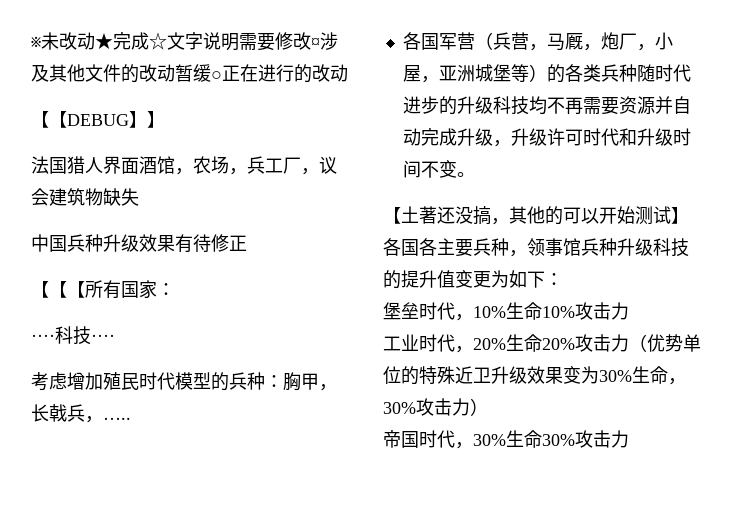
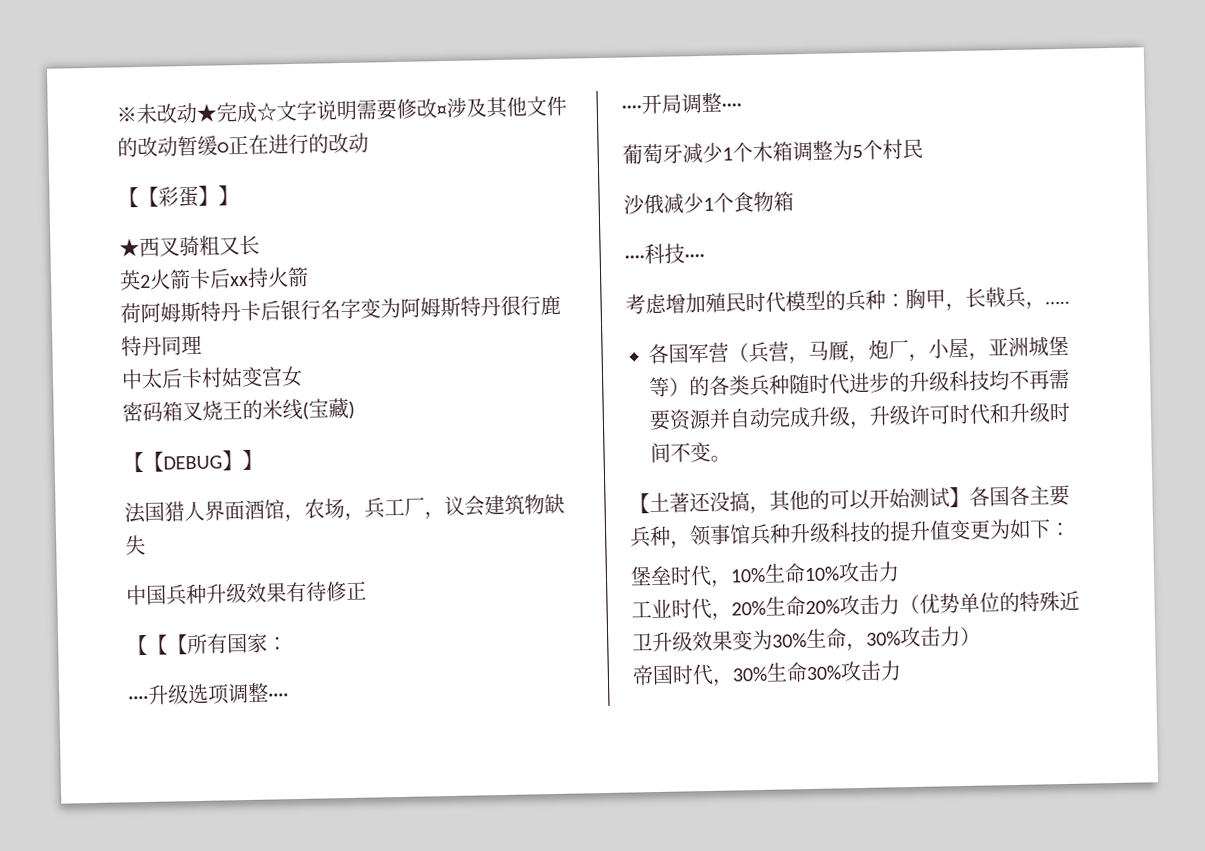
+ 【【彩蛋】】
+ ★西叉骑粗又长
+ 英2火箭卡后xx持火箭
+ 荷阿姆斯特丹卡后银行名字变为阿姆斯特丹很行鹿特丹同理
+ 中太后卡村姑变宫女
+ 密码箱叉烧王的米线(宝藏)
+ ····升级选项调整····
+ ····开局调整····
+ 葡萄牙减少1个木箱调整为5个村民
+ 沙俄减少1个食物箱

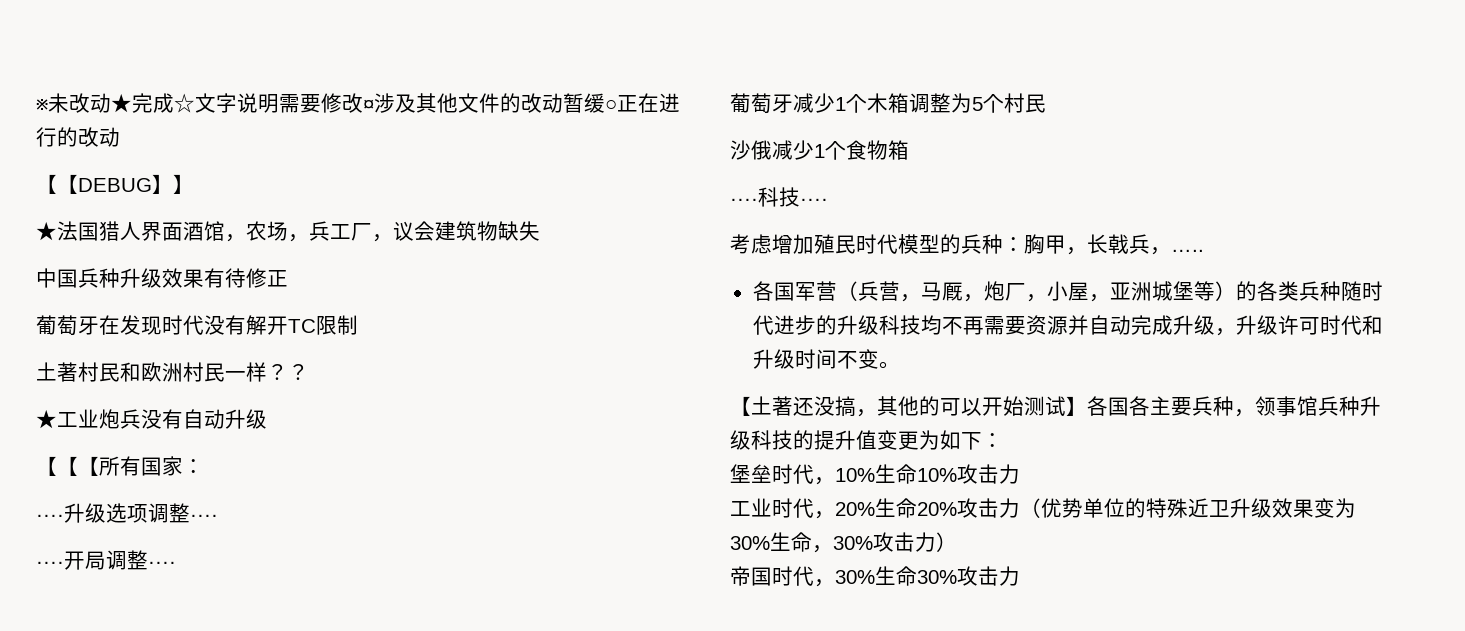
- 【【彩蛋】】
+ 【【DEBUG】】
- ★西叉骑粗又长
- 英2火箭卡后xx持火箭
- 荷阿姆斯特丹卡后银行名字变为阿姆斯特丹很行鹿特丹同理
- 中太后卡村姑变宫女
- 密码箱叉烧王的米线(宝藏)
- 【【DEBUG】】
- 法国猎人界面酒馆，农场，兵工厂，议会建筑物缺失
+ ★法国猎人界面酒馆，农场，兵工厂，议会建筑物缺失
+ 葡萄牙在发现时代没有解开TC限制
+ 土著村民和欧洲村民一样？？
+ ★工业炮兵没有自动升级

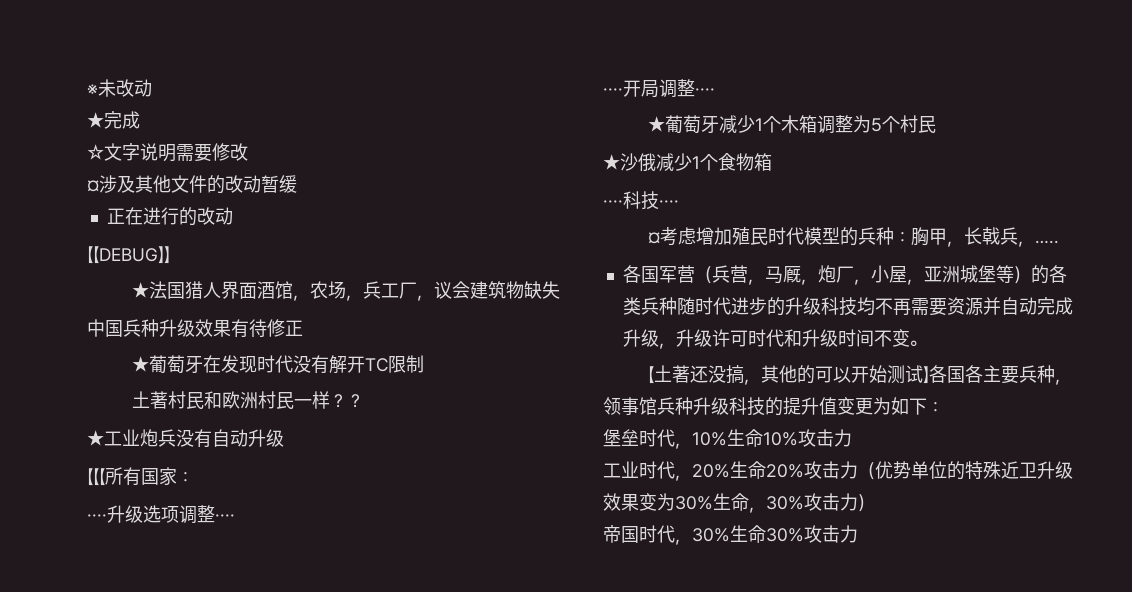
- ※未改动★完成☆文字说明需要修改¤涉及其他文件的改动暂缓○正在进行的改动
+ ※未改动
+ ★完成
+ ☆文字说明需要修改
+ ¤涉及其他文件的改动暂缓
+ 正在进行的改动
- 葡萄牙在发现时代没有解开TC限制
+ ★葡萄牙在发现时代没有解开TC限制
- 葡萄牙减少1个木箱调整为5个村民
+ ★葡萄牙减少1个木箱调整为5个村民
- 沙俄减少1个食物箱
+ ★沙俄减少1个食物箱
- 考虑增加殖民时代模型的兵种：胸甲，长戟兵，…..
+ ¤考虑增加殖民时代模型的兵种：胸甲，长戟兵，…..

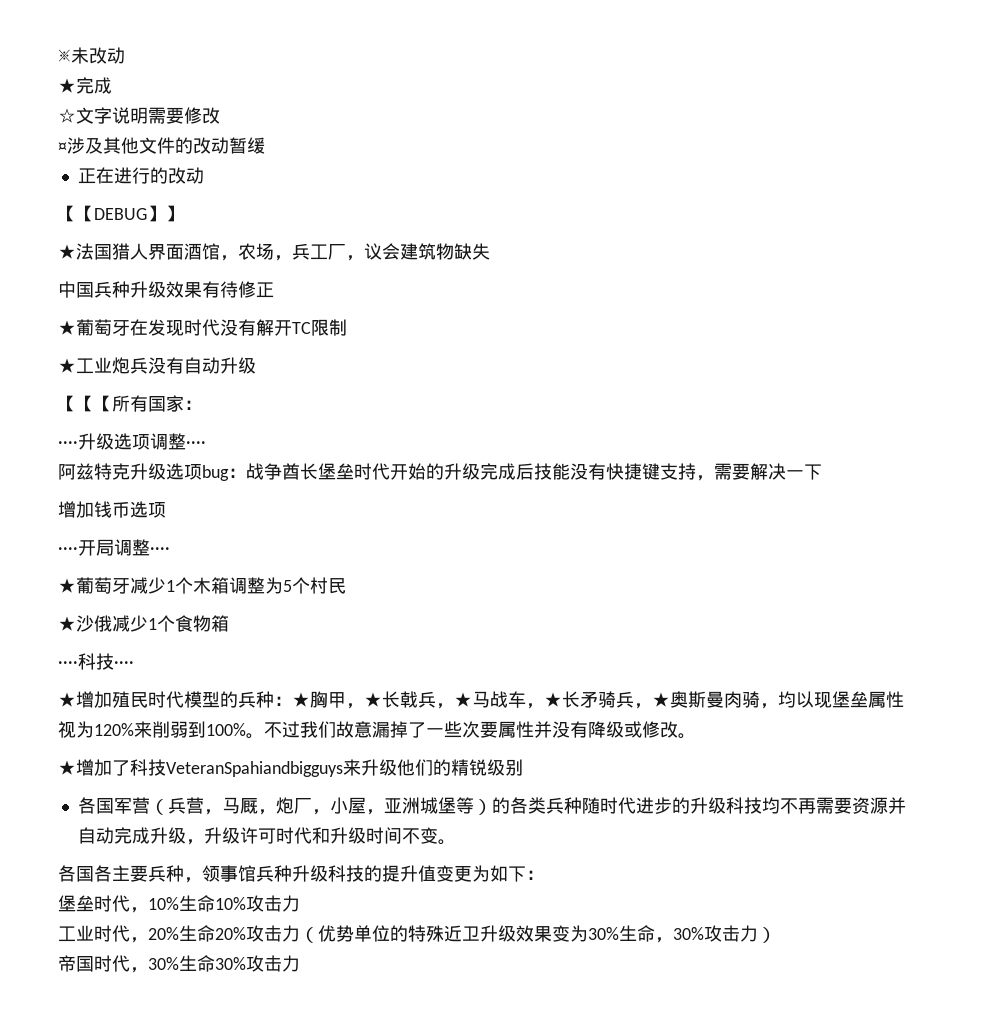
- 土著村民和欧洲村民一样？？
+ 阿兹特克升级选项bug：战争酋长堡垒时代开始的升级完成后技能没有快捷键支持，需要解决一下
+ 增加钱币选项
- ¤考虑增加殖民时代模型的兵种：胸甲，长戟兵，…..
+ ★增加殖民时代模型的兵种：★胸甲，★长戟兵，★马战车，★长矛骑兵，★奥斯曼肉骑，均以现堡垒属性视为120%来削弱到100%。不过我们故意漏掉了一些次要属性并没有降级或修改。
+ ★增加了科技VeteranSpahiandbigguys来升级他们的精锐级别
- 【土著还没搞，其他的可以开始测试】各国各主要兵种，领事馆兵种升级科技的提升值变更为如下：
+ 各国各主要兵种，领事馆兵种升级科技的提升值变更为如下：

